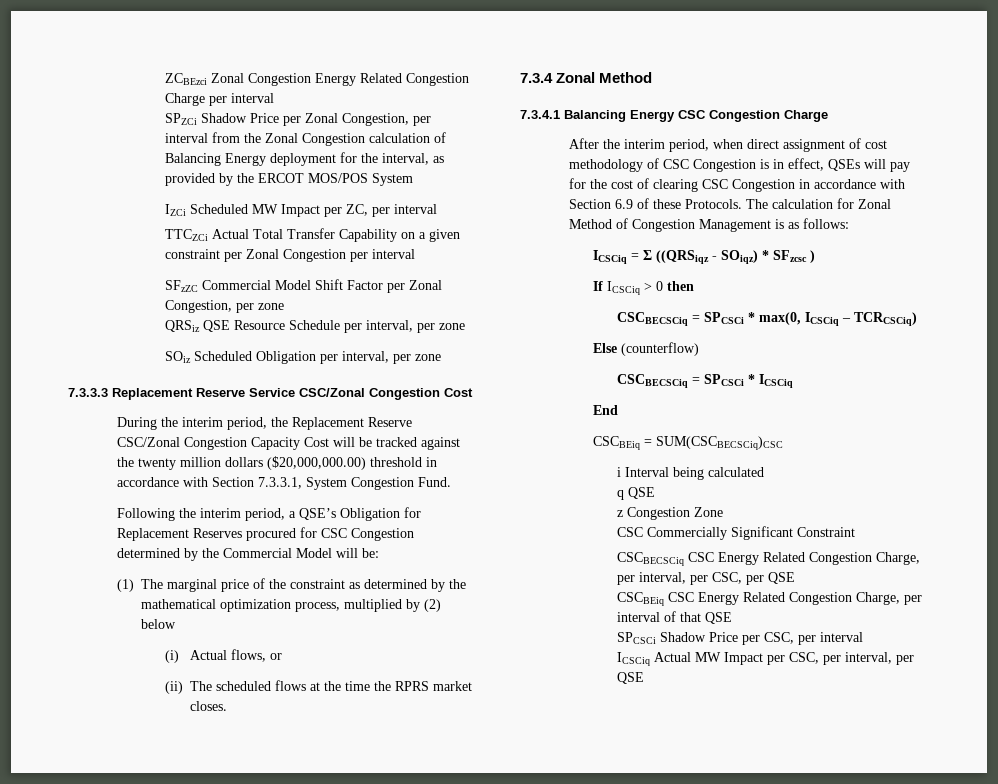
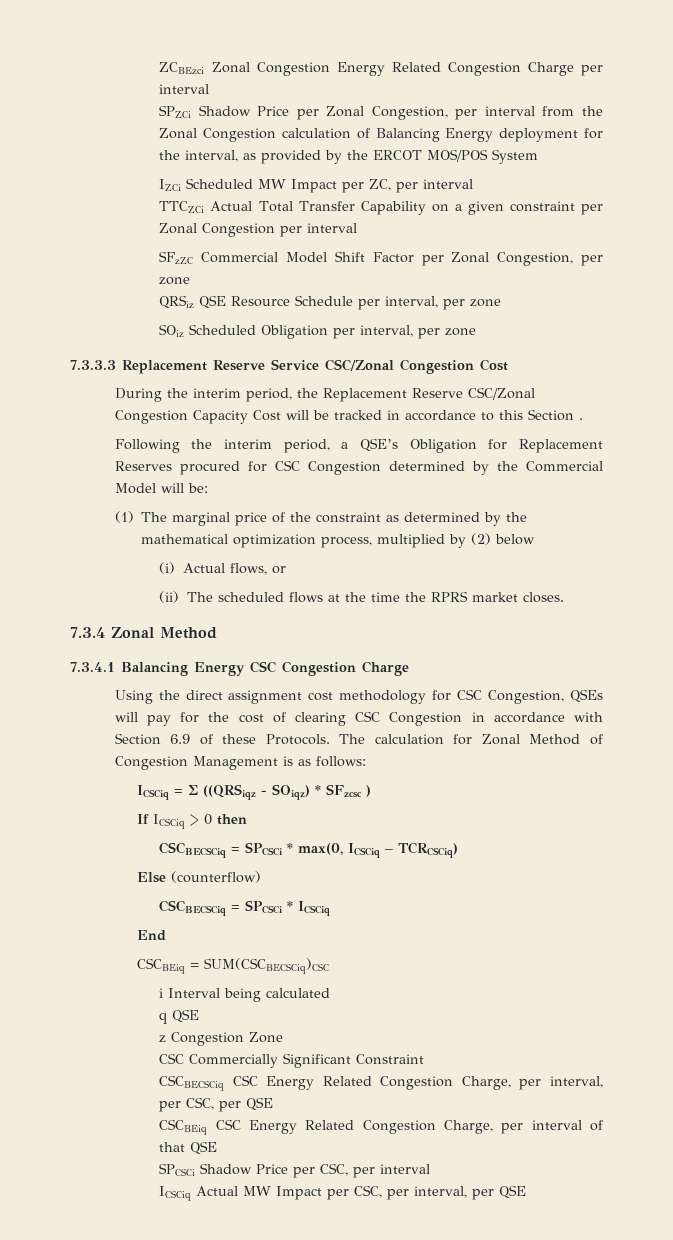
- During the interim period, the Replacement Reserve CSC/Zonal Congestion Capacity Cost will be tracked against the twenty million dollars ($20,000,000.00) threshold in accordance with Section 7.3.3.1, System Congestion Fund.
+ During the interim period, the Replacement Reserve CSC/Zonal Congestion Capacity Cost will be tracked in accordance to this Section .
- After the interim period, when direct assignment of cost methodology of CSC Congestion is in effect, QSEs will pay for the cost of clearing CSC Congestion in accordance with Section 6.9 of these Protocols.
+ Using the direct assignment cost methodology for CSC Congestion, QSEs will pay for the cost of clearing CSC Congestion in accordance with Section 6.9 of these Protocols.

